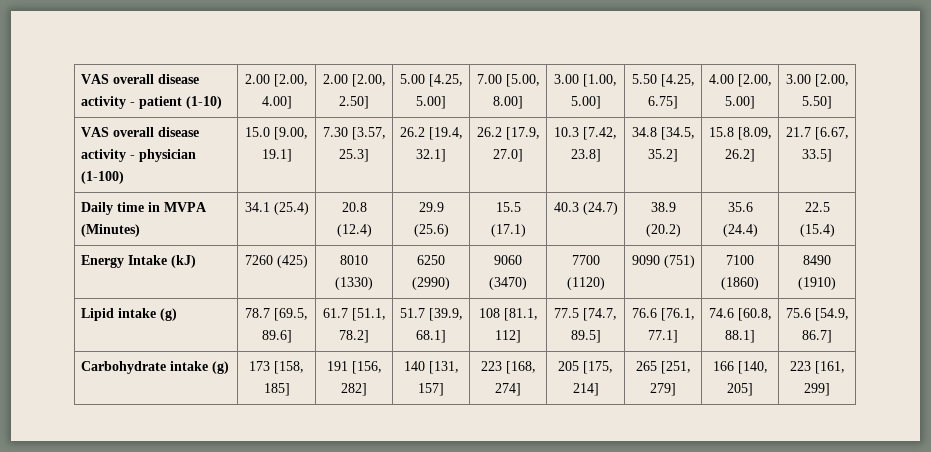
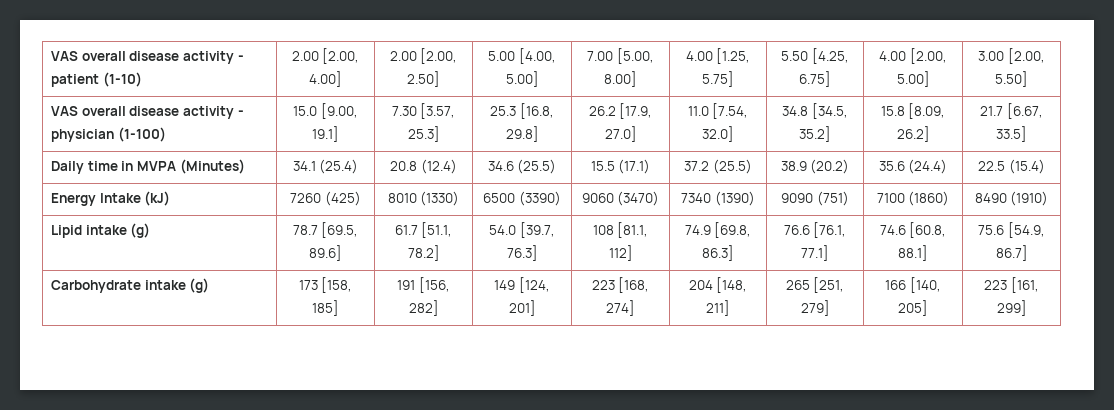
- VAS overall disease activity - patient (1-10) | 2.00 [2.00, 4.00] | 2.00 [2.00, 2.50] | 5.00 [4.25, 5.00] | 7.00 [5.00, 8.00] | 3.00 [1.00, 5.00] | 5.50 [4.25, 6.75] | 4.00 [2.00, 5.00] | 3.00 [2.00, 5.50]
+ VAS overall disease activity - patient (1-10) | 2.00 [2.00, 4.00] | 2.00 [2.00, 2.50] | 5.00 [4.00, 5.00] | 7.00 [5.00, 8.00] | 4.00 [1.25, 5.75] | 5.50 [4.25, 6.75] | 4.00 [2.00, 5.00] | 3.00 [2.00, 5.50]
- VAS overall disease activity - physician (1-100) | 15.0 [9.00, 19.1] | 7.30 [3.57, 25.3] | 26.2 [19.4, 32.1] | 26.2 [17.9, 27.0] | 10.3 [7.42, 23.8] | 34.8 [34.5, 35.2] | 15.8 [8.09, 26.2] | 21.7 [6.67, 33.5]
+ VAS overall disease activity - physician (1-100) | 15.0 [9.00, 19.1] | 7.30 [3.57, 25.3] | 25.3 [16.8, 29.8] | 26.2 [17.9, 27.0] | 11.0 [7.54, 32.0] | 34.8 [34.5, 35.2] | 15.8 [8.09, 26.2] | 21.7 [6.67, 33.5]
- Daily time in MVPA (Minutes) | 34.1 (25.4) | 20.8 (12.4) | 29.9 (25.6) | 15.5 (17.1) | 40.3 (24.7) | 38.9 (20.2) | 35.6 (24.4) | 22.5 (15.4)
+ Daily time in MVPA (Minutes) | 34.1 (25.4) | 20.8 (12.4) | 34.6 (25.5) | 15.5 (17.1) | 37.2 (25.5) | 38.9 (20.2) | 35.6 (24.4) | 22.5 (15.4)
- Energy Intake (kJ) | 7260 (425) | 8010 (1330) | 6250 (2990) | 9060 (3470) | 7700 (1120) | 9090 (751) | 7100 (1860) | 8490 (1910)
+ Energy Intake (kJ) | 7260 (425) | 8010 (1330) | 6500 (3390) | 9060 (3470) | 7340 (1390) | 9090 (751) | 7100 (1860) | 8490 (1910)
- Lipid intake (g) | 78.7 [69.5, 89.6] | 61.7 [51.1, 78.2] | 51.7 [39.9, 68.1] | 108 [81.1, 112] | 77.5 [74.7, 89.5] | 76.6 [76.1, 77.1] | 74.6 [60.8, 88.1] | 75.6 [54.9, 86.7]
+ Lipid intake (g) | 78.7 [69.5, 89.6] | 61.7 [51.1, 78.2] | 54.0 [39.7, 76.3] | 108 [81.1, 112] | 74.9 [69.8, 86.3] | 76.6 [76.1, 77.1] | 74.6 [60.8, 88.1] | 75.6 [54.9, 86.7]
- Carbohydrate intake (g) | 173 [158, 185] | 191 [156, 282] | 140 [131, 157] | 223 [168, 274] | 205 [175, 214] | 265 [251, 279] | 166 [140, 205] | 223 [161, 299]
+ Carbohydrate intake (g) | 173 [158, 185] | 191 [156, 282] | 149 [124, 201] | 223 [168, 274] | 204 [148, 211] | 265 [251, 279] | 166 [140, 205] | 223 [161, 299]

